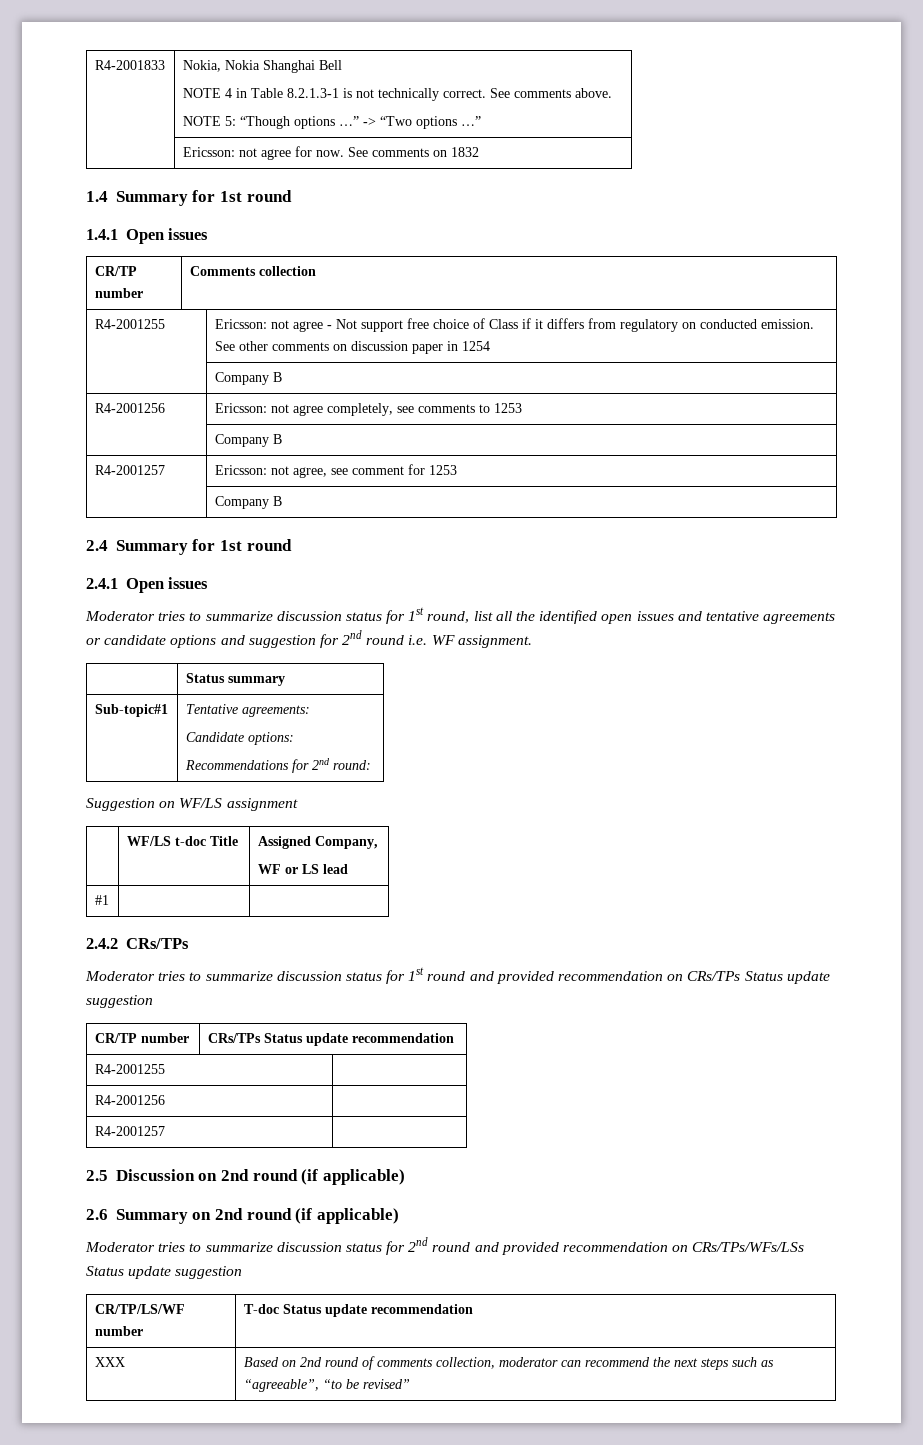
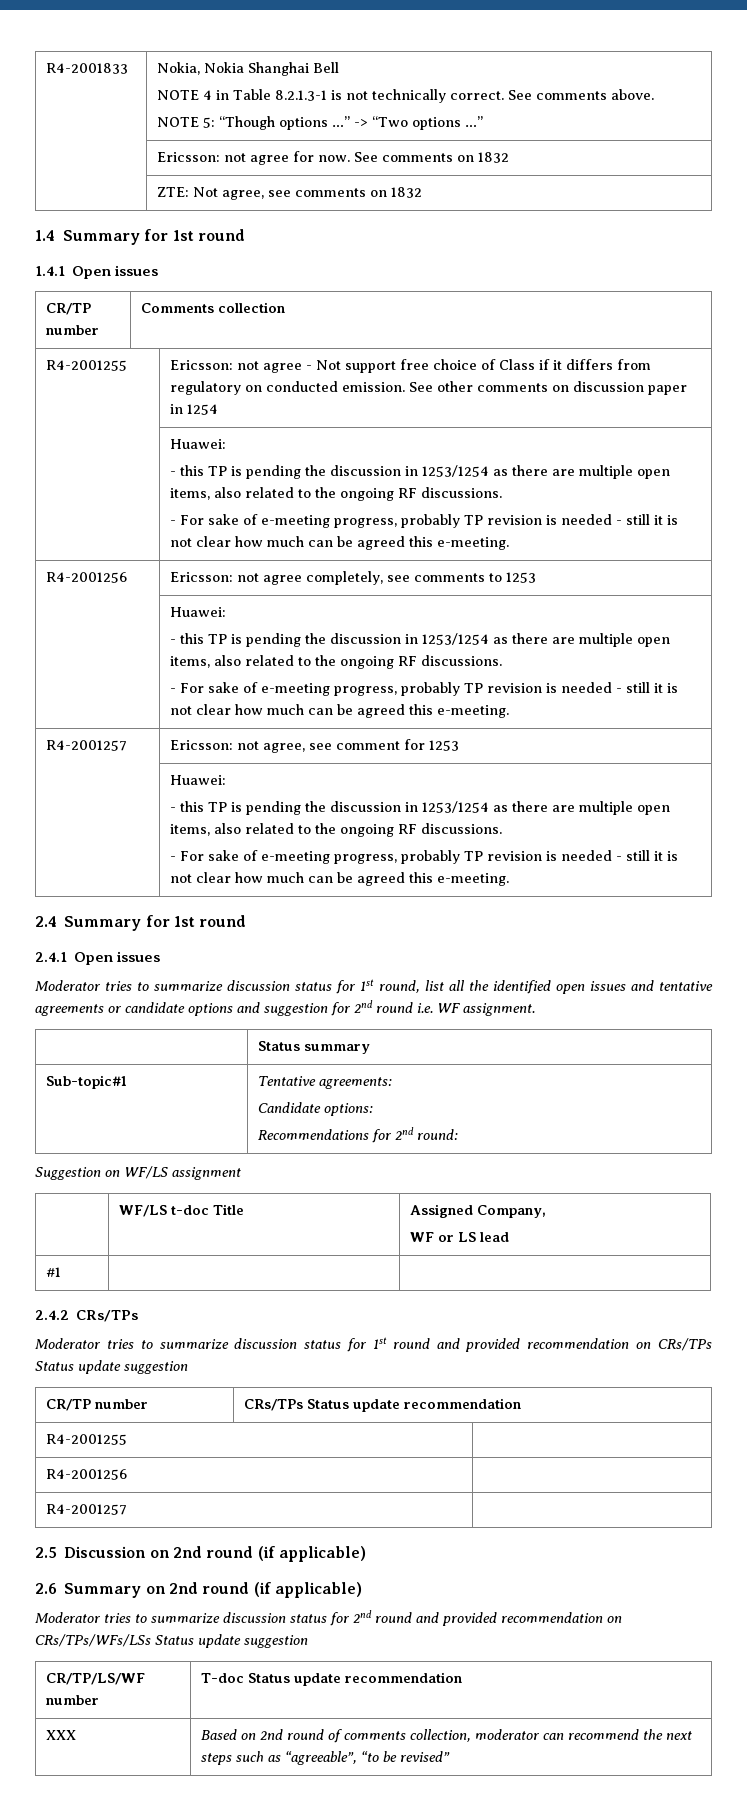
+ | ZTE: Not agree, see comments on 1832
  R4-2001255 | Ericsson: not agree - Not support free choice of Class if it differs from regulatory on conducted emission. See other comments on discussion paper in 1254
- | Company B
+ | Huawei:
+ - this TP is pending the discussion in 1253/1254 as there are multiple open items, also related to the ongoing RF discussions.
+ - For sake of e-meeting progress, probably TP revision is needed - still it is not clear how much can be agreed this e-meeting.
  R4-2001256 | Ericsson: not agree completely, see comments to 1253
- | Company B
+ | Huawei:
+ - this TP is pending the discussion in 1253/1254 as there are multiple open items, also related to the ongoing RF discussions.
+ - For sake of e-meeting progress, probably TP revision is needed - still it is not clear how much can be agreed this e-meeting.
  R4-2001257 | Ericsson: not agree, see comment for 1253
- | Company B
+ | Huawei:
+ - this TP is pending the discussion in 1253/1254 as there are multiple open items, also related to the ongoing RF discussions.
+ - For sake of e-meeting progress, probably TP revision is needed - still it is not clear how much can be agreed this e-meeting.

